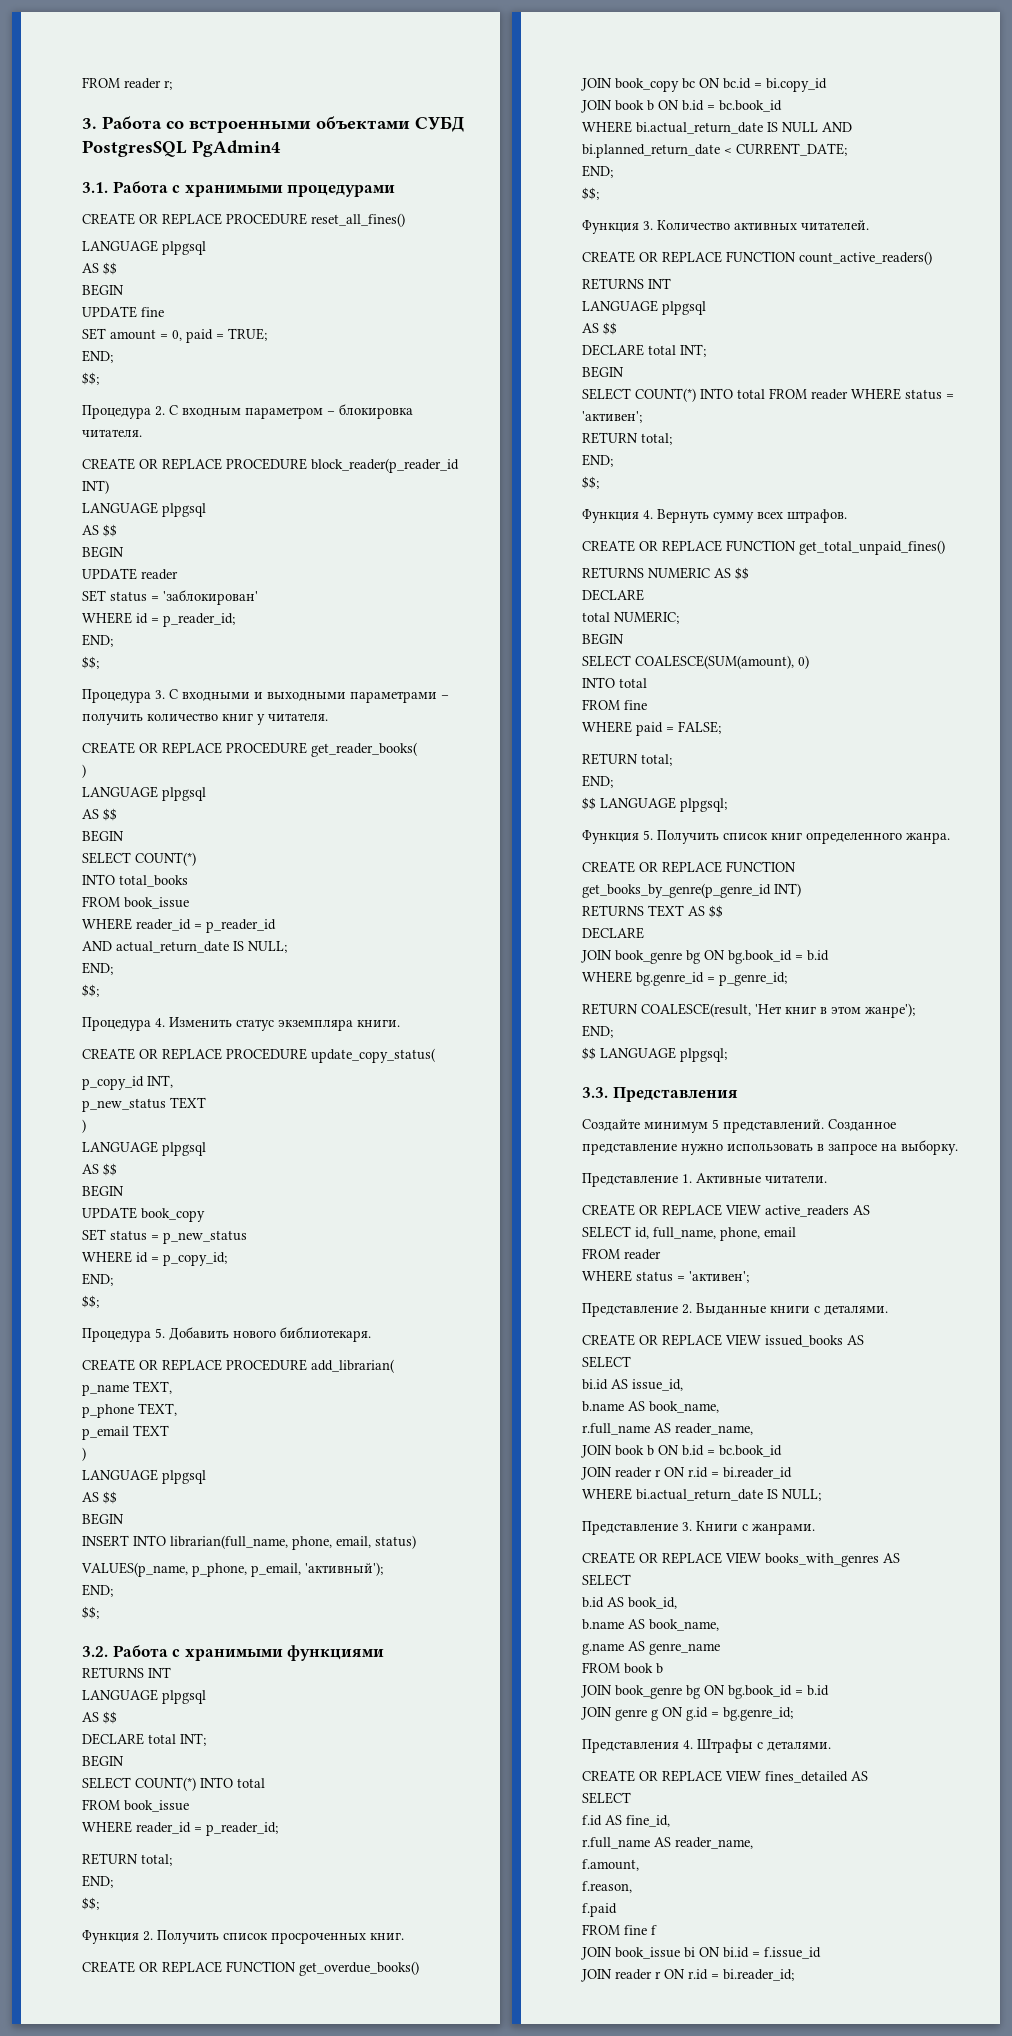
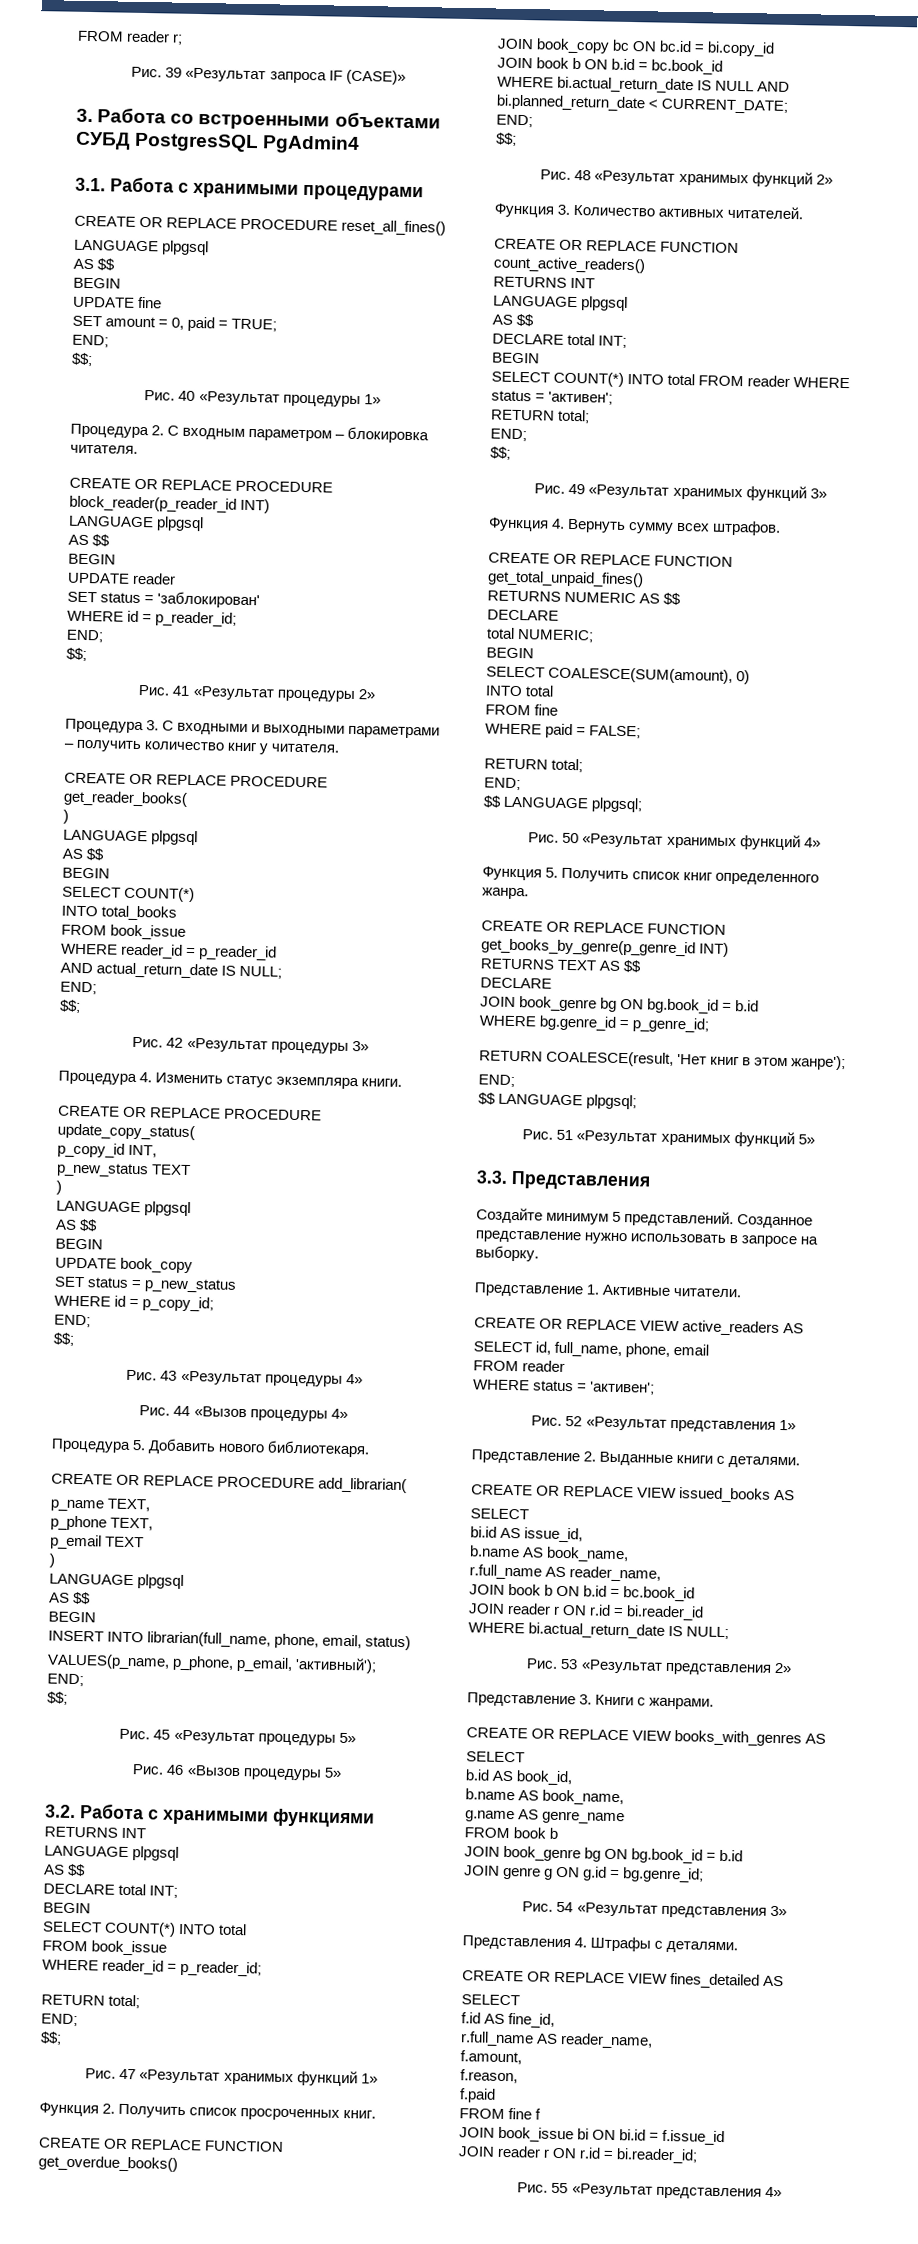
+ Рис. 39 «Результат запроса IF (CASE)»
+ Рис. 40 «Результат процедуры 1»
+ Рис. 41 «Результат процедуры 2»
+ Рис. 42 «Результат процедуры 3»
+ Рис. 43 «Результат процедуры 4»
+ Рис. 44 «Вызов процедуры 4»
+ Рис. 45 «Результат процедуры 5»
+ Рис. 46 «Вызов процедуры 5»
+ Рис. 47 «Результат хранимых функций 1»
+ Рис. 48 «Результат хранимых функций 2»
+ Рис. 49 «Результат хранимых функций 3»
+ Рис. 50 «Результат хранимых функций 4»
+ Рис. 51 «Результат хранимых функций 5»
+ Рис. 52 «Результат представления 1»
+ Рис. 53 «Результат представления 2»
+ Рис. 54 «Результат представления 3»
+ Рис. 55 «Результат представления 4»

